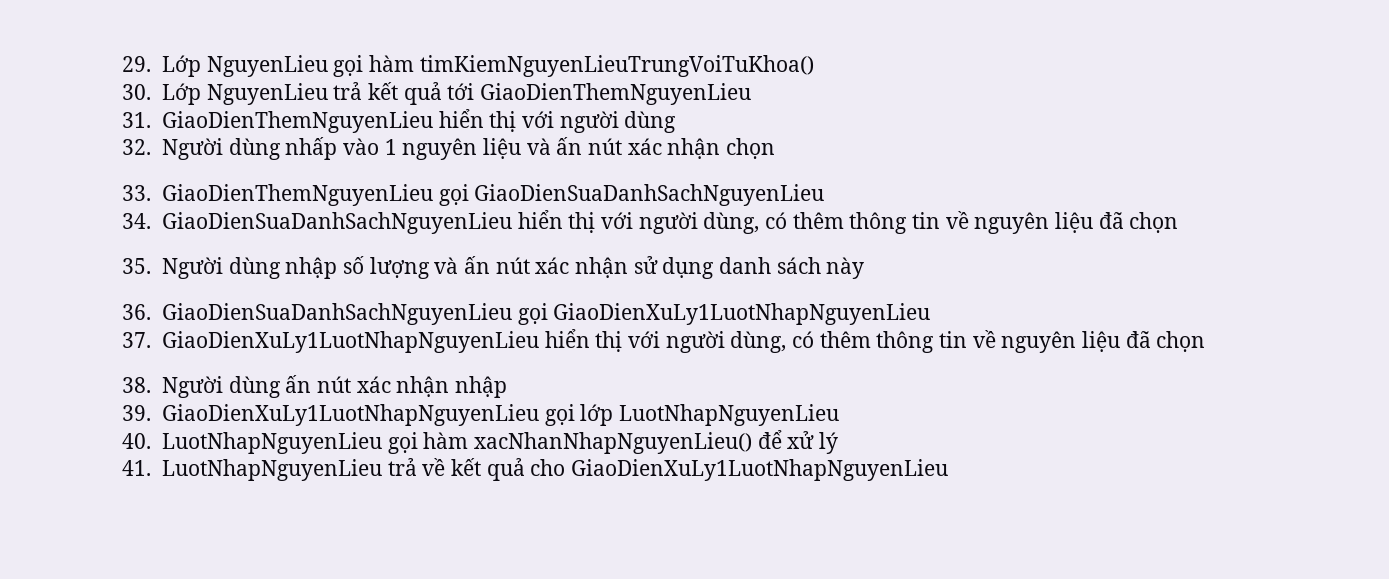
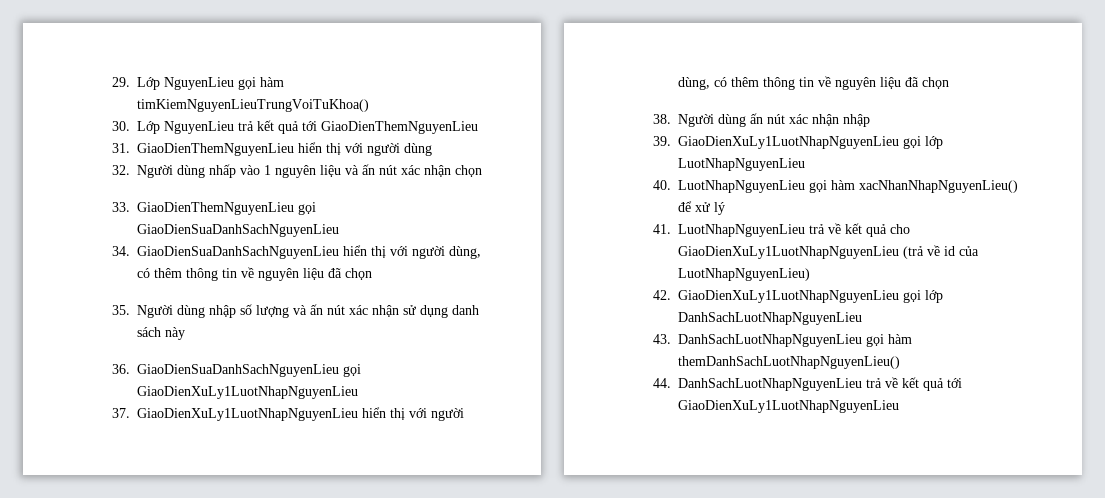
- 41. LuotNhapNguyenLieu trả về kết quả cho GiaoDienXuLy1LuotNhapNguyenLieu
+ 41. LuotNhapNguyenLieu trả về kết quả cho GiaoDienXuLy1LuotNhapNguyenLieu (trả về id của LuotNhapNguyenLieu)
+ 42. GiaoDienXuLy1LuotNhapNguyenLieu gọi lớp DanhSachLuotNhapNguyenLieu
+ 43. DanhSachLuotNhapNguyenLieu gọi hàm themDanhSachLuotNhapNguyenLieu()
+ 44. DanhSachLuotNhapNguyenLieu trả về kết quả tới GiaoDienXuLy1LuotNhapNguyenLieu

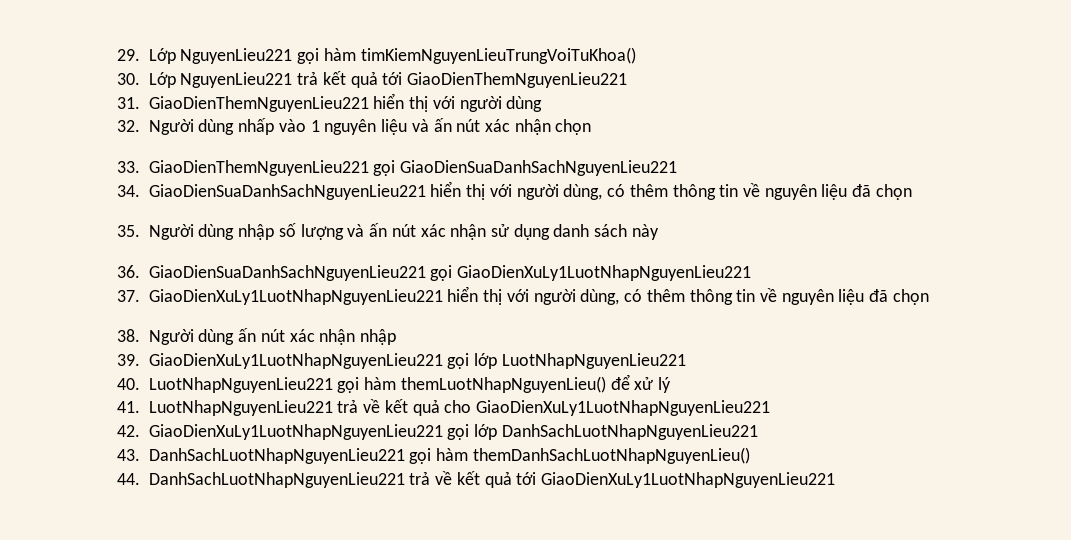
- 29. Lớp NguyenLieu gọi hàm timKiemNguyenLieuTrungVoiTuKhoa()
+ 29. Lớp NguyenLieu221 gọi hàm timKiemNguyenLieuTrungVoiTuKhoa()
- 30. Lớp NguyenLieu trả kết quả tới GiaoDienThemNguyenLieu
+ 30. Lớp NguyenLieu221 trả kết quả tới GiaoDienThemNguyenLieu221
- 31. GiaoDienThemNguyenLieu hiển thị với người dùng
+ 31. GiaoDienThemNguyenLieu221 hiển thị với người dùng
- 33. GiaoDienThemNguyenLieu gọi GiaoDienSuaDanhSachNguyenLieu
+ 33. GiaoDienThemNguyenLieu221 gọi GiaoDienSuaDanhSachNguyenLieu221
- 34. GiaoDienSuaDanhSachNguyenLieu hiển thị với người dùng, có thêm thông tin về nguyên liệu đã chọn
+ 34. GiaoDienSuaDanhSachNguyenLieu221 hiển thị với người dùng, có thêm thông tin về nguyên liệu đã chọn
- 36. GiaoDienSuaDanhSachNguyenLieu gọi GiaoDienXuLy1LuotNhapNguyenLieu
+ 36. GiaoDienSuaDanhSachNguyenLieu221 gọi GiaoDienXuLy1LuotNhapNguyenLieu221
- 37. GiaoDienXuLy1LuotNhapNguyenLieu hiển thị với người dùng, có thêm thông tin về nguyên liệu đã chọn
+ 37. GiaoDienXuLy1LuotNhapNguyenLieu221 hiển thị với người dùng, có thêm thông tin về nguyên liệu đã chọn
- 39. GiaoDienXuLy1LuotNhapNguyenLieu gọi lớp LuotNhapNguyenLieu
+ 39. GiaoDienXuLy1LuotNhapNguyenLieu221 gọi lớp LuotNhapNguyenLieu221
- 40. LuotNhapNguyenLieu gọi hàm xacNhanNhapNguyenLieu() để xử lý
+ 40. LuotNhapNguyenLieu221 gọi hàm themLuotNhapNguyenLieu() để xử lý
- 41. LuotNhapNguyenLieu trả về kết quả cho GiaoDienXuLy1LuotNhapNguyenLieu (trả về id của LuotNhapNguyenLieu)
+ 41. LuotNhapNguyenLieu221 trả về kết quả cho GiaoDienXuLy1LuotNhapNguyenLieu221
- 42. GiaoDienXuLy1LuotNhapNguyenLieu gọi lớp DanhSachLuotNhapNguyenLieu
+ 42. GiaoDienXuLy1LuotNhapNguyenLieu221 gọi lớp DanhSachLuotNhapNguyenLieu221
- 43. DanhSachLuotNhapNguyenLieu gọi hàm themDanhSachLuotNhapNguyenLieu()
+ 43. DanhSachLuotNhapNguyenLieu221 gọi hàm themDanhSachLuotNhapNguyenLieu()
- 44. DanhSachLuotNhapNguyenLieu trả về kết quả tới GiaoDienXuLy1LuotNhapNguyenLieu
+ 44. DanhSachLuotNhapNguyenLieu221 trả về kết quả tới GiaoDienXuLy1LuotNhapNguyenLieu221

